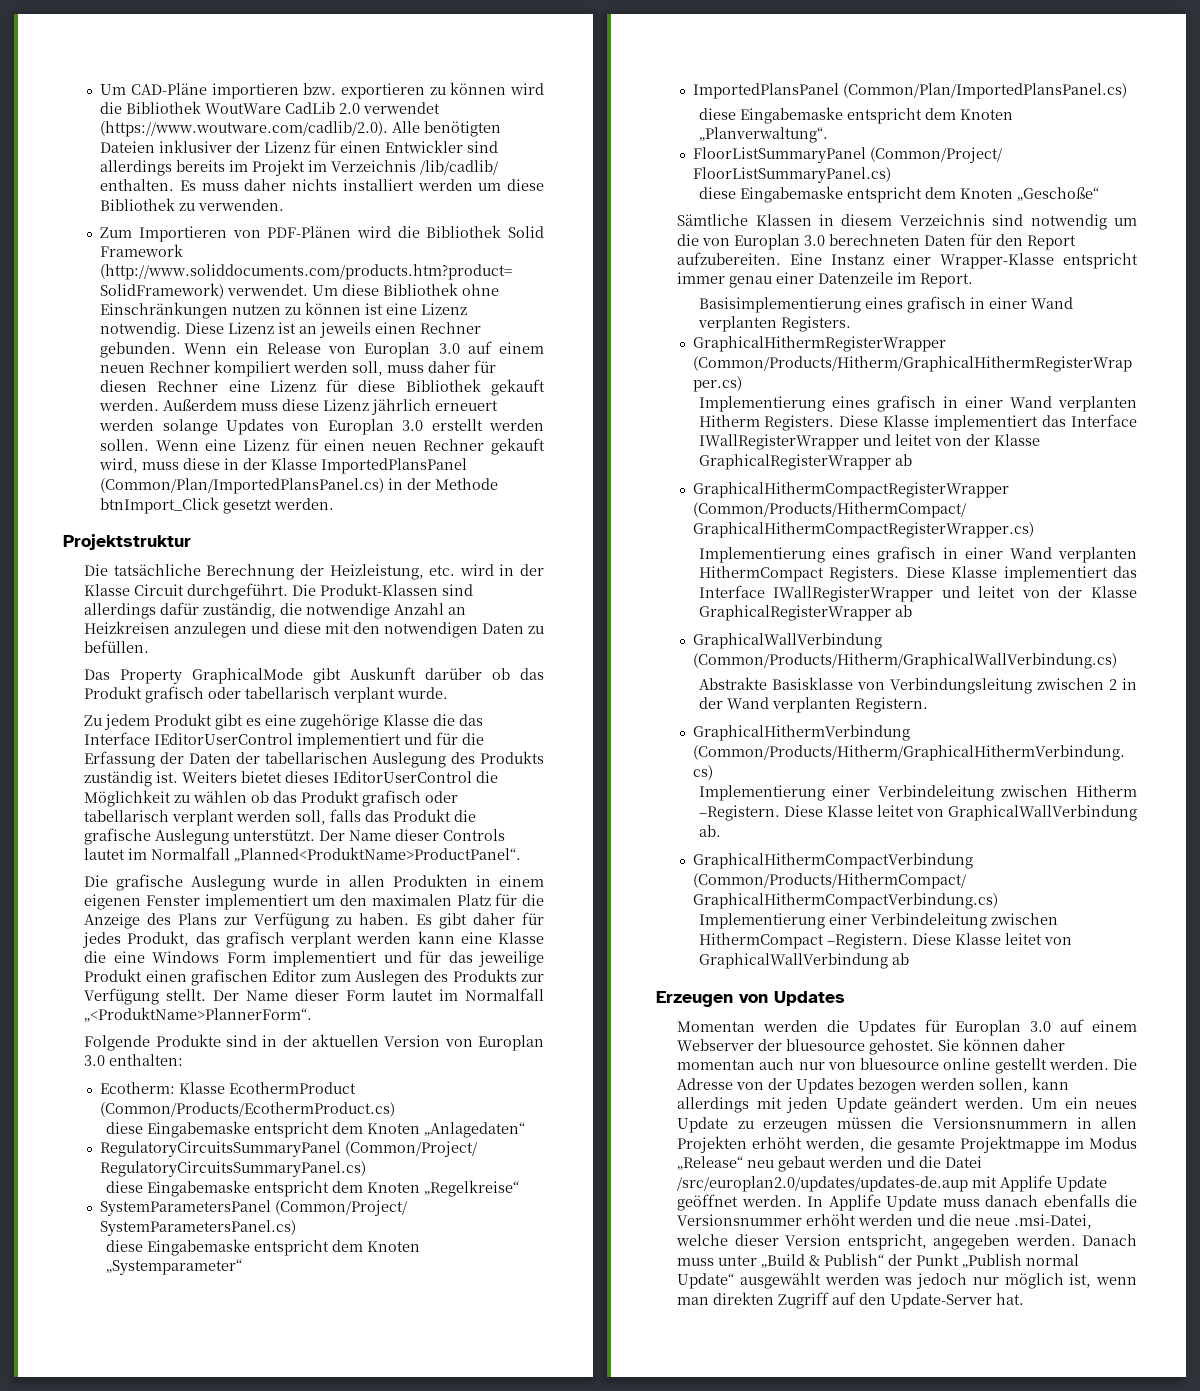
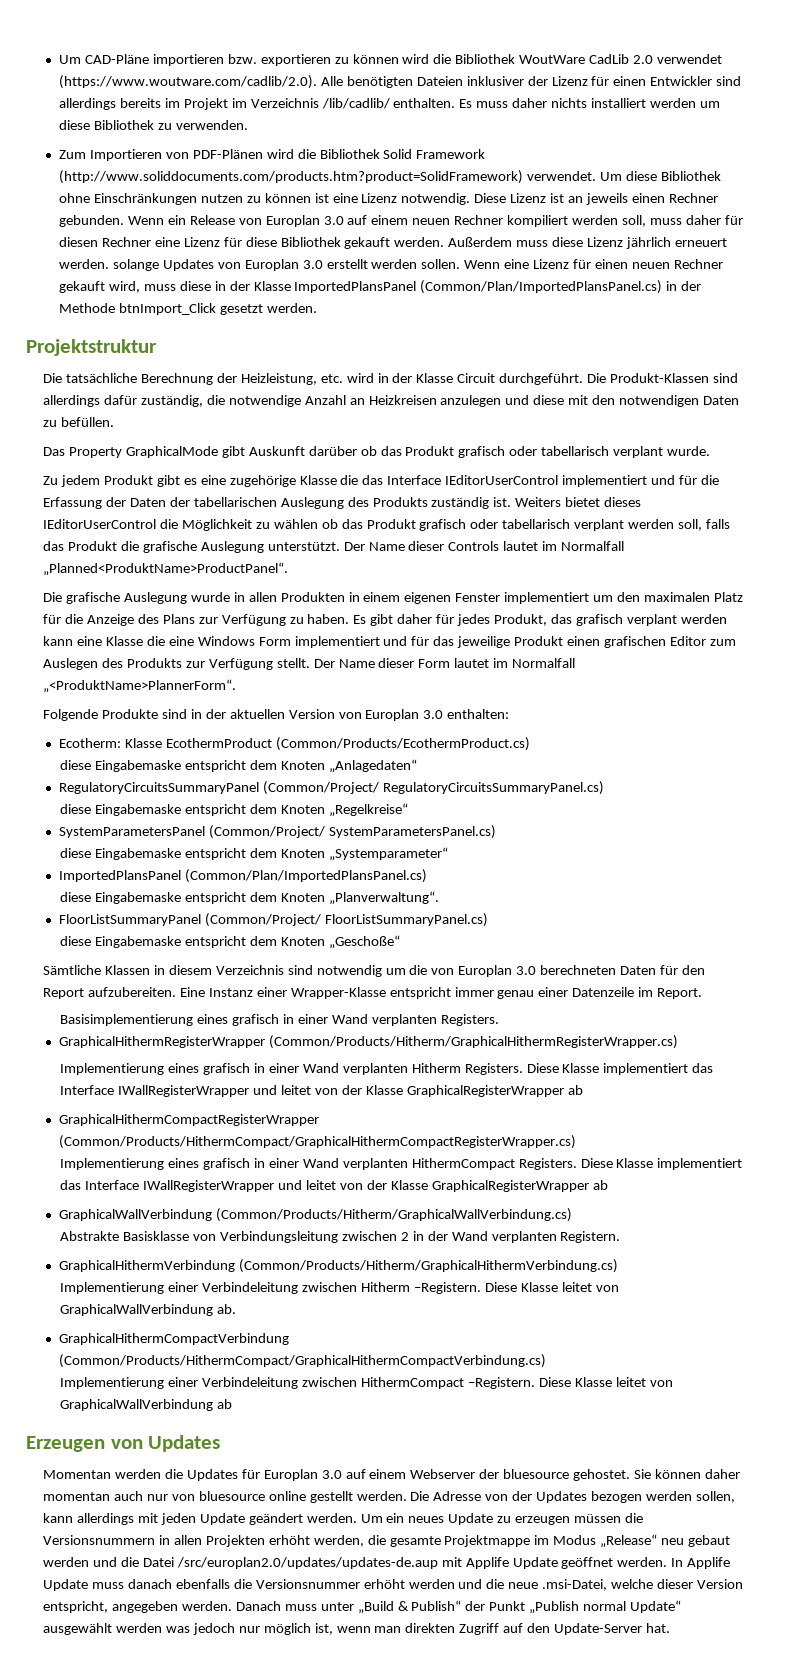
- Außerdem muss diese Lizenz jährlich erneuert werden solange Updates von Europlan 3.0 erstellt werden sollen.
+ Außerdem muss diese Lizenz jährlich erneuert werden. solange Updates von Europlan 3.0 erstellt werden sollen.

